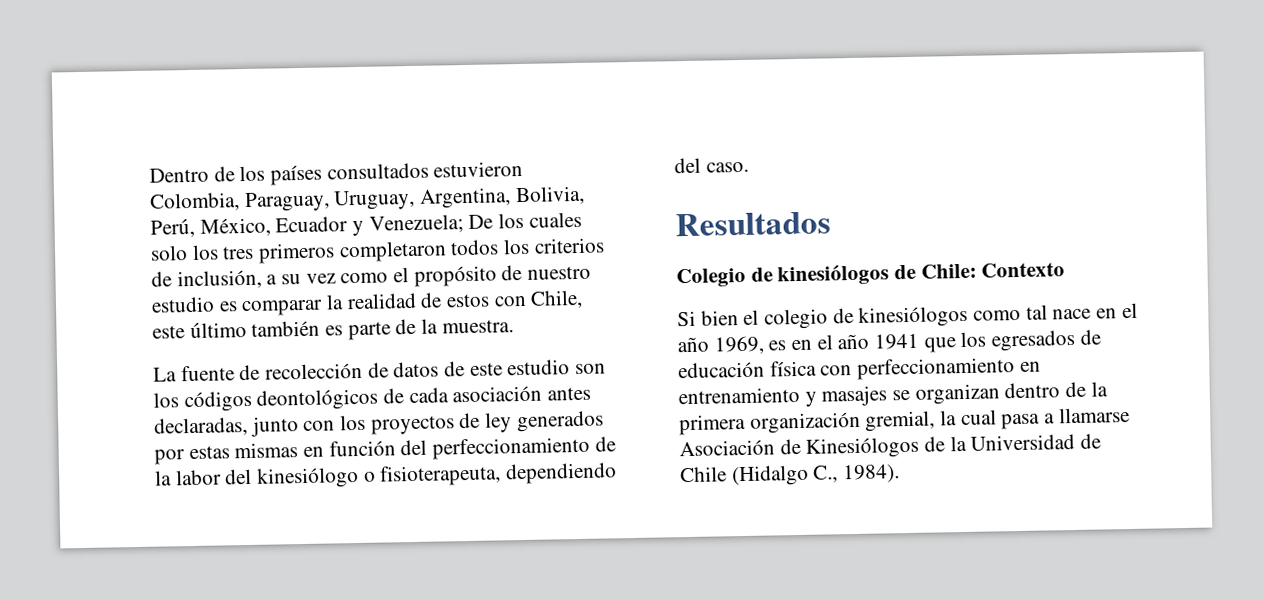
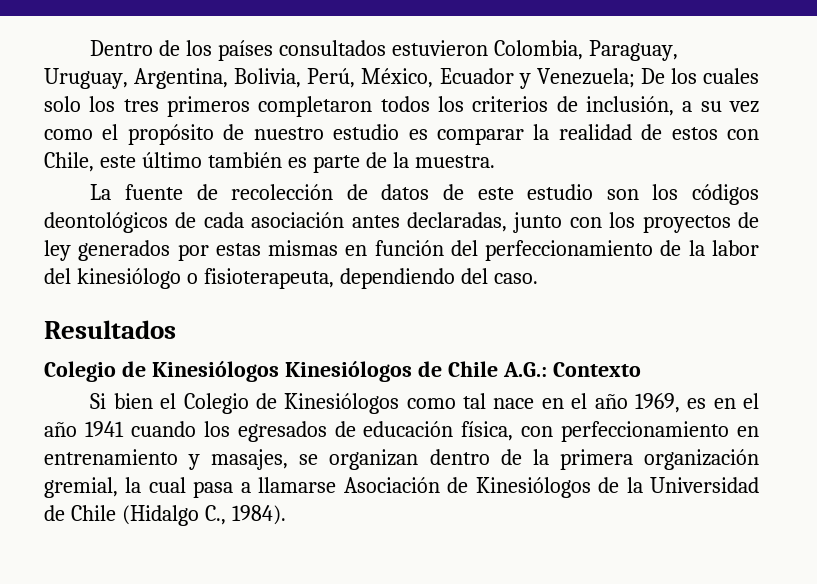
- Colegio de kinesiólogos de Chile: Contexto
+ Colegio de Kinesiólogos Kinesiólogos de Chile A.G.: Contexto
- Si bien el colegio de kinesiólogos como tal nace en el año 1969, es en el año 1941 que los egresados de educación física con perfeccionamiento en entrenamiento y masajes se organizan dentro de la primera organización gremial, la cual pasa a llamarse Asociación de Kinesiólogos de la Universidad de Chile (Hidalgo C., 1984).
+ Si bien el Colegio de Kinesiólogos como tal nace en el año 1969, es en el año 1941 cuando los egresados de educación física, con perfeccionamiento en entrenamiento y masajes, se organizan dentro de la primera organización gremial, la cual pasa a llamarse Asociación de Kinesiólogos de la Universidad de Chile (Hidalgo C., 1984).

